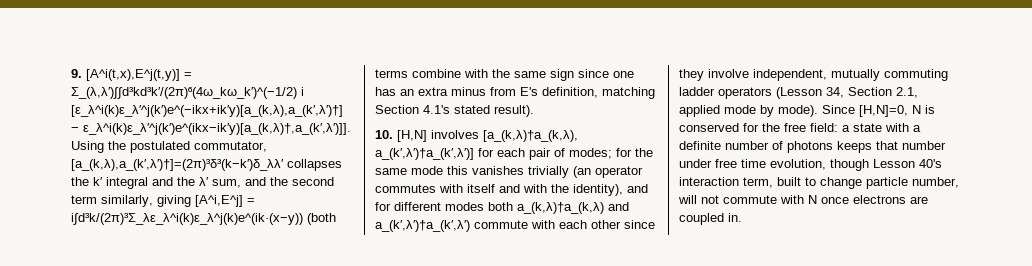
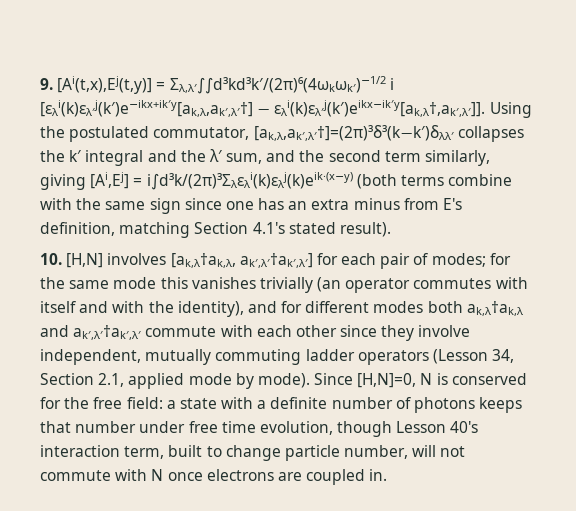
- 9. [A^i(t,x),E^j(t,y)] = Σ_(λ,λ′)∫∫d³kd³k′/(2π)⁶(4ω_kω_k′)^(−1/2) i [ε_λ^i(k)ε_λ′^j(k′)e^(−ikx+ik′y)[a_(k,λ),a_(k′,λ′)†] − ε_λ^i(k)ε_λ′^j(k′)e^(ikx−ik′y)[a_(k,λ)†,a_(k′,λ′)]].
+ 9. [Ai(t,x),Ej(t,y)] = Σλ,λ′∫∫d³kd³k′/(2π)⁶(4ωkωk′)−1/2 i [ελi(k)ελ′j(k′)e−ikx+ik′y[ak,λ,ak′,λ′†] − ελi(k)ελ′j(k′)eikx−ik′y[ak,λ†,ak′,λ′]].
- Using the postulated commutator, [a_(k,λ),a_(k′,λ′)†]=(2π)³δ³(k−k′)δ_λλ′ collapses the k′ integral and the λ′ sum, and the second term similarly, giving [A^i,E^j] = i∫d³k/(2π)³Σ_λε_λ^i(k)ε_λ^j(k)e^(ik·(x−y)) (both terms combine with the same sign since one has an extra minus from E's definition, matching Section 4.1's stated result).
+ Using the postulated commutator, [ak,λ,ak′,λ′†]=(2π)³δ³(k−k′)δλλ′ collapses the k′ integral and the λ′ sum, and the second term similarly, giving [Ai,Ej] = i∫d³k/(2π)³Σλελi(k)ελj(k)eik·(x−y) (both terms combine with the same sign since one has an extra minus from E's definition, matching Section 4.1's stated result).
- 10. [H,N] involves [a_(k,λ)†a_(k,λ), a_(k′,λ′)†a_(k′,λ′)] for each pair of modes; for the same mode this vanishes trivially (an operator commutes with itself and with the identity), and for different modes both a_(k,λ)†a_(k,λ) and a_(k′,λ′)†a_(k′,λ′) commute with each other since they involve independent, mutually commuting ladder operators (Lesson 34, Section 2.1, applied mode by mode).
+ 10. [H,N] involves [ak,λ†ak,λ, ak′,λ′†ak′,λ′] for each pair of modes; for the same mode this vanishes trivially (an operator commutes with itself and with the identity), and for different modes both ak,λ†ak,λ and ak′,λ′†ak′,λ′ commute with each other since they involve independent, mutually commuting ladder operators (Lesson 34, Section 2.1, applied mode by mode).

